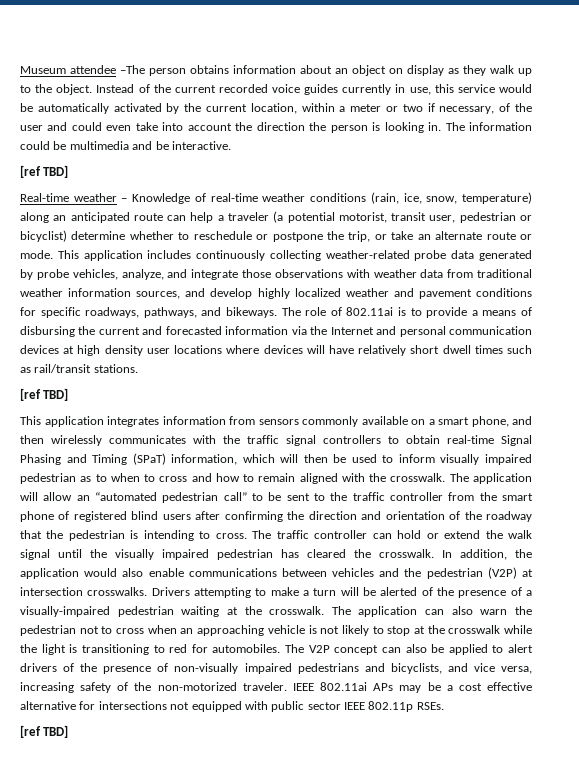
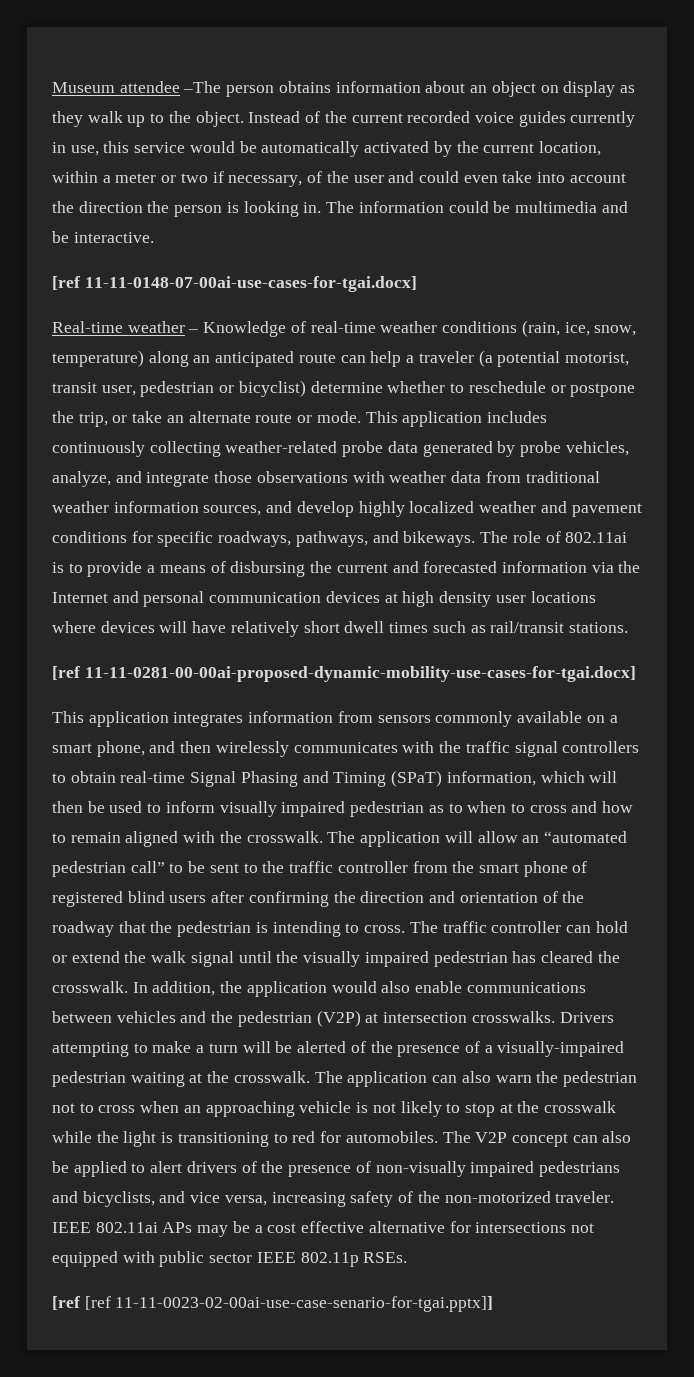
  The information could be multimedia and be interactive.
- [ref TBD]
+ [ref 11-11-0148-07-00ai-use-cases-for-tgai.docx]
  The role of 802.11ai is to provide a means of disbursing the current and forecasted information via the Internet and personal communication devices at high density user locations where devices will have relatively short dwell times such as rail/transit stations.
- [ref TBD]
+ [ref 11-11-0281-00-00ai-proposed-dynamic-mobility-use-cases-for-tgai.docx]
  IEEE 802.11ai APs may be a cost effective alternative for intersections not equipped with public sector IEEE 802.11p RSEs.
- [ref TBD]
+ [ref [ref 11-11-0023-02-00ai-use-case-senario-for-tgai.pptx]]

